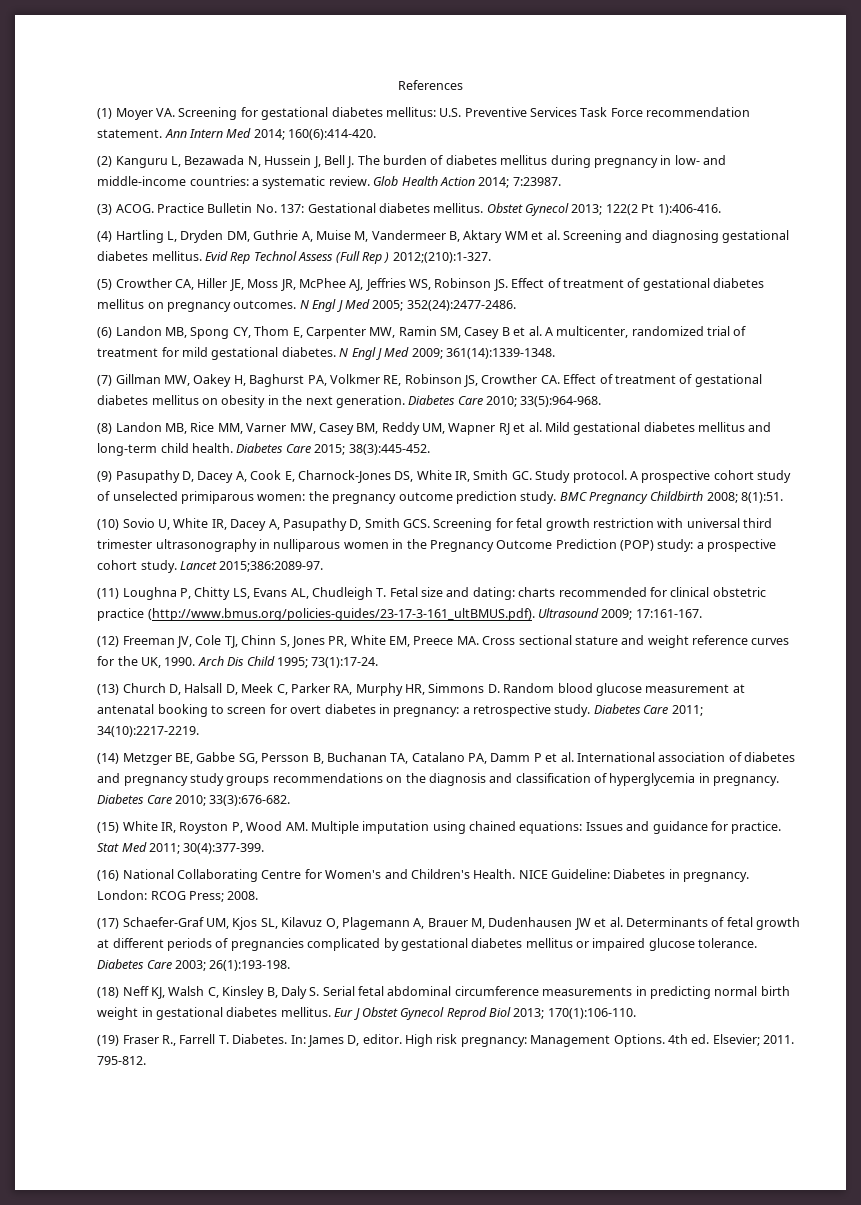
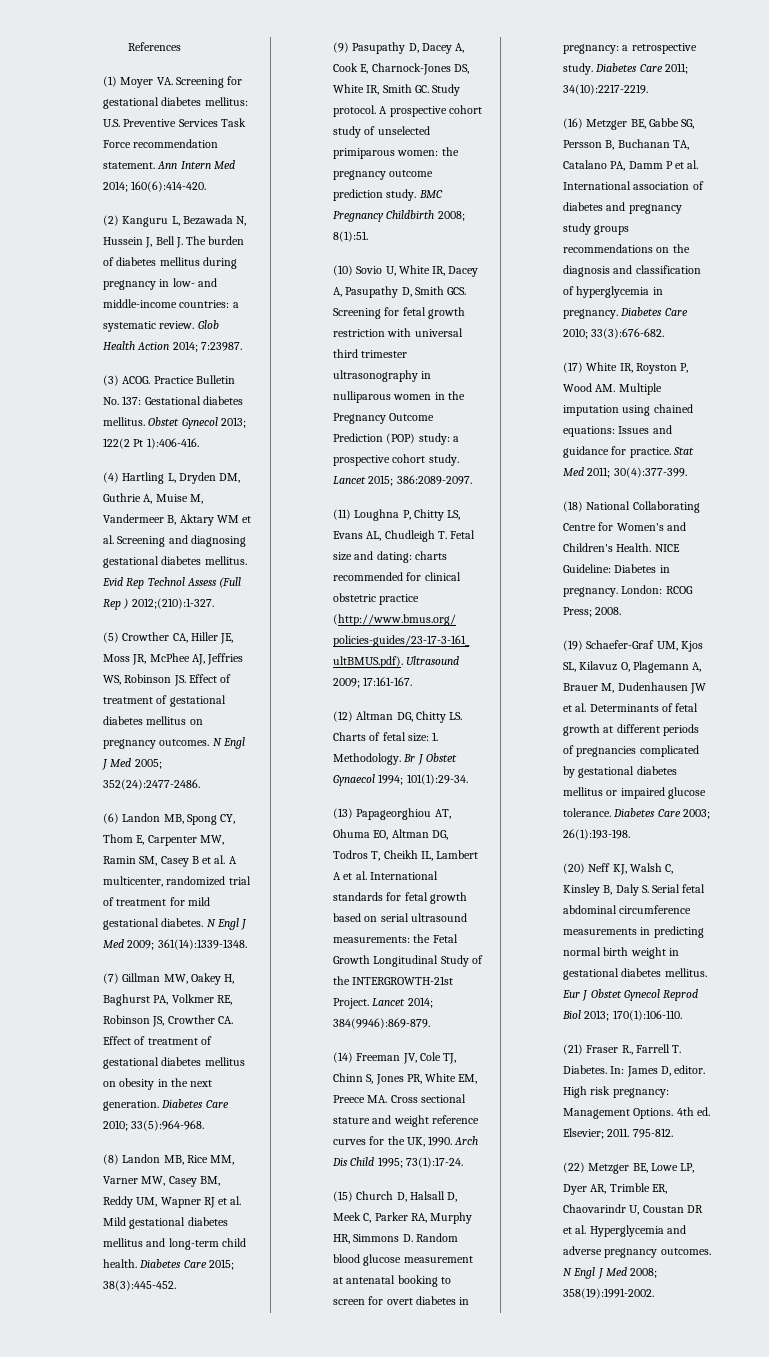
- Lancet 2015;386:2089-97.
+ Lancet 2015; 386:2089-2097.
- (12) Freeman JV, Cole TJ, Chinn S, Jones PR, White EM, Preece MA. Cross sectional stature and weight reference curves for the UK, 1990.
+ (12) Altman DG, Chitty LS. Charts of fetal size: 1. Methodology. Br J Obstet Gynaecol 1994; 101(1):29-34.
+ (13) Papageorghiou AT, Ohuma EO, Altman DG, Todros T, Cheikh IL, Lambert A et al. International standards for fetal growth based on serial ultrasound measurements: the Fetal Growth Longitudinal Study of the INTERGROWTH-21st Project. Lancet 2014; 384(9946):869-879.
+ (14) Freeman JV, Cole TJ, Chinn S, Jones PR, White EM, Preece MA. Cross sectional stature and weight reference curves for the UK, 1990.
- (13) Church D, Halsall D, Meek C, Parker RA, Murphy HR, Simmons D. Random blood glucose measurement at antenatal booking to screen for overt diabetes in pregnancy: a retrospective study.
+ (15) Church D, Halsall D, Meek C, Parker RA, Murphy HR, Simmons D. Random blood glucose measurement at antenatal booking to screen for overt diabetes in pregnancy: a retrospective study.
- (14) Metzger BE, Gabbe SG, Persson B, Buchanan TA, Catalano PA, Damm P et al. International association of diabetes and pregnancy study groups recommendations on the diagnosis and classification of hyperglycemia in pregnancy.
+ (16) Metzger BE, Gabbe SG, Persson B, Buchanan TA, Catalano PA, Damm P et al. International association of diabetes and pregnancy study groups recommendations on the diagnosis and classification of hyperglycemia in pregnancy.
- (15) White IR, Royston P, Wood AM. Multiple imputation using chained equations: Issues and guidance for practice.
+ (17) White IR, Royston P, Wood AM. Multiple imputation using chained equations: Issues and guidance for practice.
- (16) National Collaborating Centre for Women's and Children's Health.
+ (18) National Collaborating Centre for Women's and Children's Health.
- (17) Schaefer-Graf UM, Kjos SL, Kilavuz O, Plagemann A, Brauer M, Dudenhausen JW et al. Determinants of fetal growth at different periods of pregnancies complicated by gestational diabetes mellitus or impaired glucose tolerance.
+ (19) Schaefer-Graf UM, Kjos SL, Kilavuz O, Plagemann A, Brauer M, Dudenhausen JW et al. Determinants of fetal growth at different periods of pregnancies complicated by gestational diabetes mellitus or impaired glucose tolerance.
- (18) Neff KJ, Walsh C, Kinsley B, Daly S. Serial fetal abdominal circumference measurements in predicting normal birth weight in gestational diabetes mellitus.
+ (20) Neff KJ, Walsh C, Kinsley B, Daly S. Serial fetal abdominal circumference measurements in predicting normal birth weight in gestational diabetes mellitus.
- (19) Fraser R., Farrell T. Diabetes.
+ (21) Fraser R., Farrell T. Diabetes.
+ (22) Metzger BE, Lowe LP, Dyer AR, Trimble ER, Chaovarindr U, Coustan DR et al. Hyperglycemia and adverse pregnancy outcomes. N Engl J Med 2008; 358(19):1991-2002.

